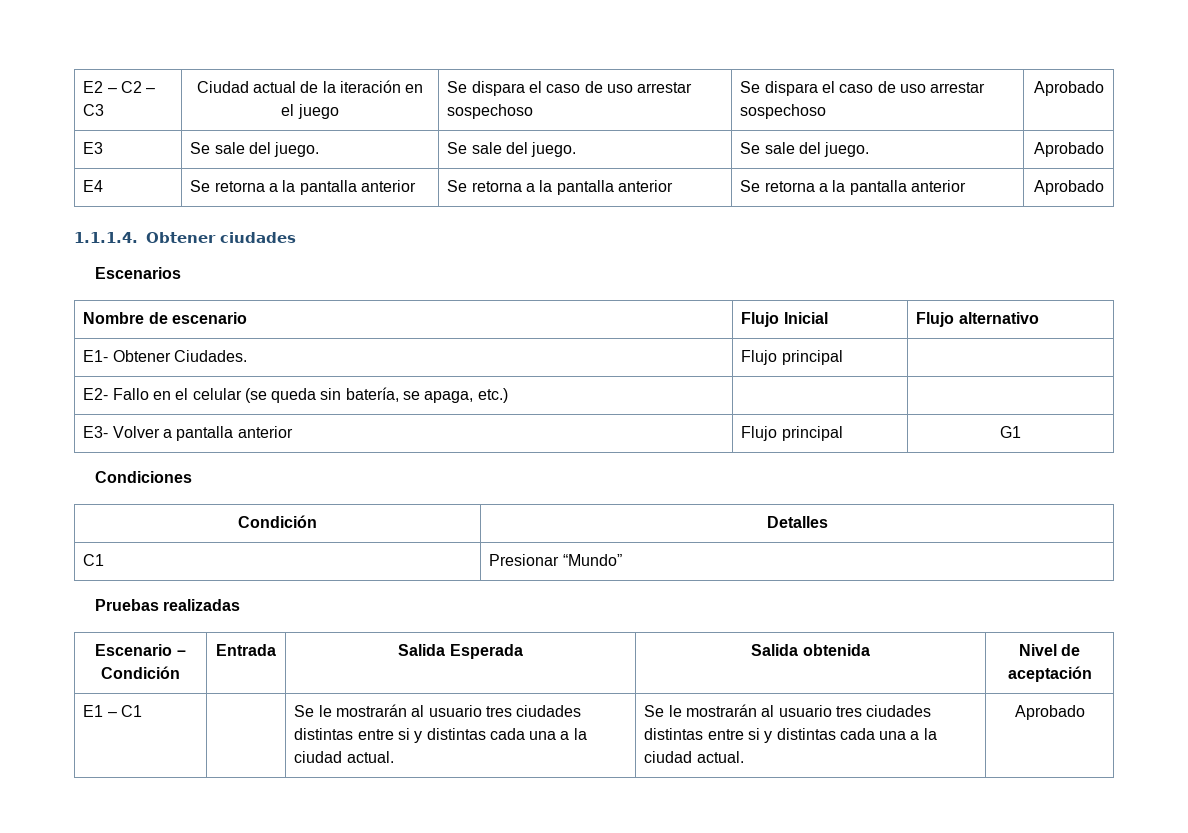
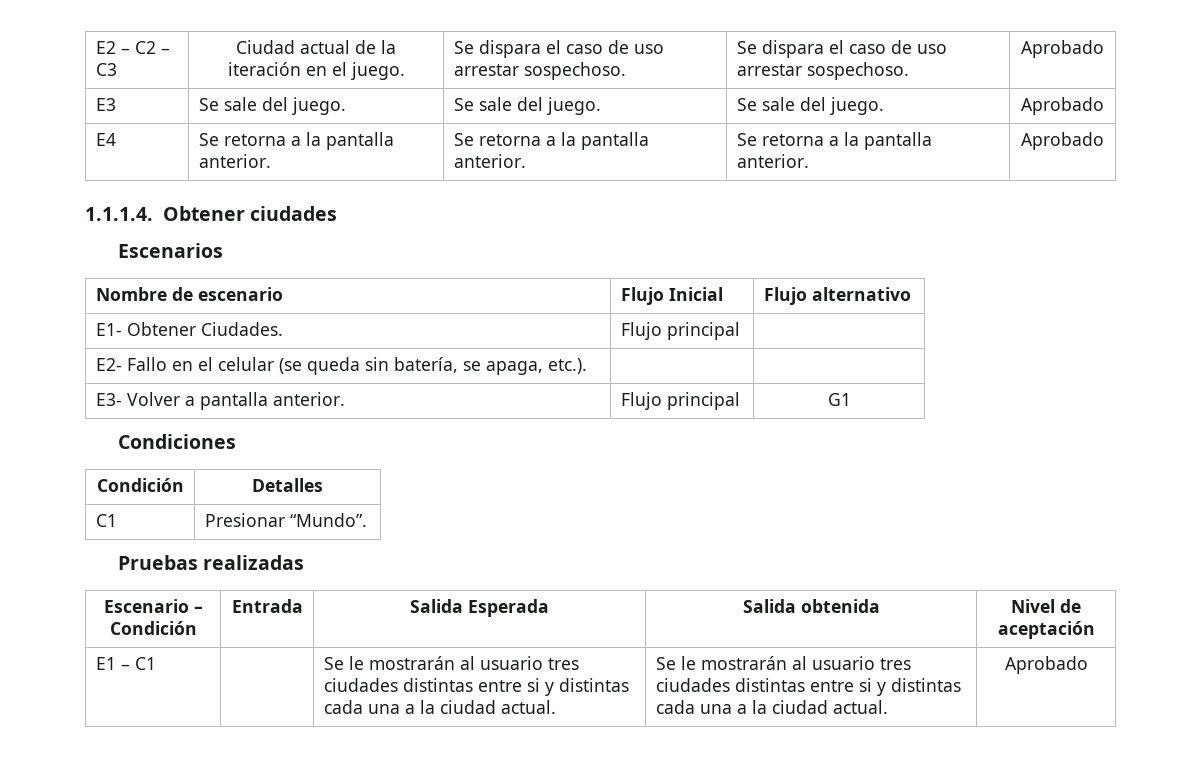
- E2 – C2 – C3 | Ciudad actual de la iteración en el juego | Se dispara el caso de uso arrestar sospechoso | Se dispara el caso de uso arrestar sospechoso | Aprobado
+ E2 – C2 – C3 | Ciudad actual de la iteración en el juego. | Se dispara el caso de uso arrestar sospechoso. | Se dispara el caso de uso arrestar sospechoso. | Aprobado
- E4 | Se retorna a la pantalla anterior | Se retorna a la pantalla anterior | Se retorna a la pantalla anterior | Aprobado
+ E4 | Se retorna a la pantalla anterior. | Se retorna a la pantalla anterior. | Se retorna a la pantalla anterior. | Aprobado
- E2- Fallo en el celular (se queda sin batería, se apaga, etc.) | |
+ E2- Fallo en el celular (se queda sin batería, se apaga, etc.). | |
- E3- Volver a pantalla anterior | Flujo principal | G1
+ E3- Volver a pantalla anterior. | Flujo principal | G1
- C1 | Presionar “Mundo”
+ C1 | Presionar “Mundo”.

